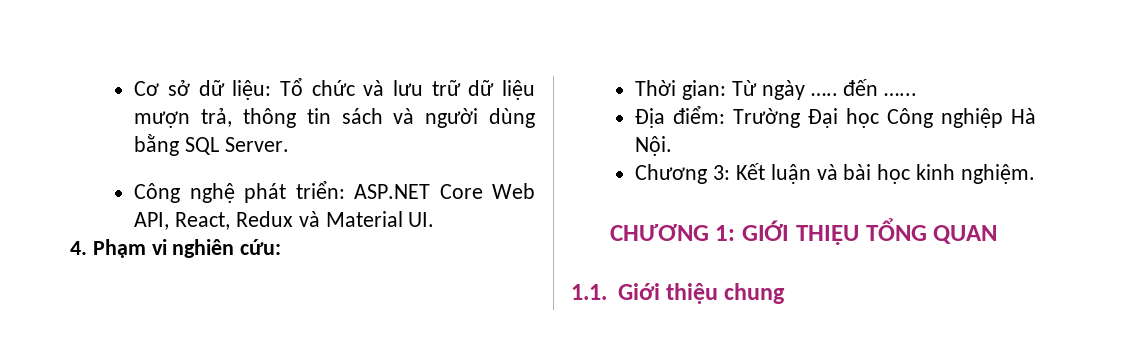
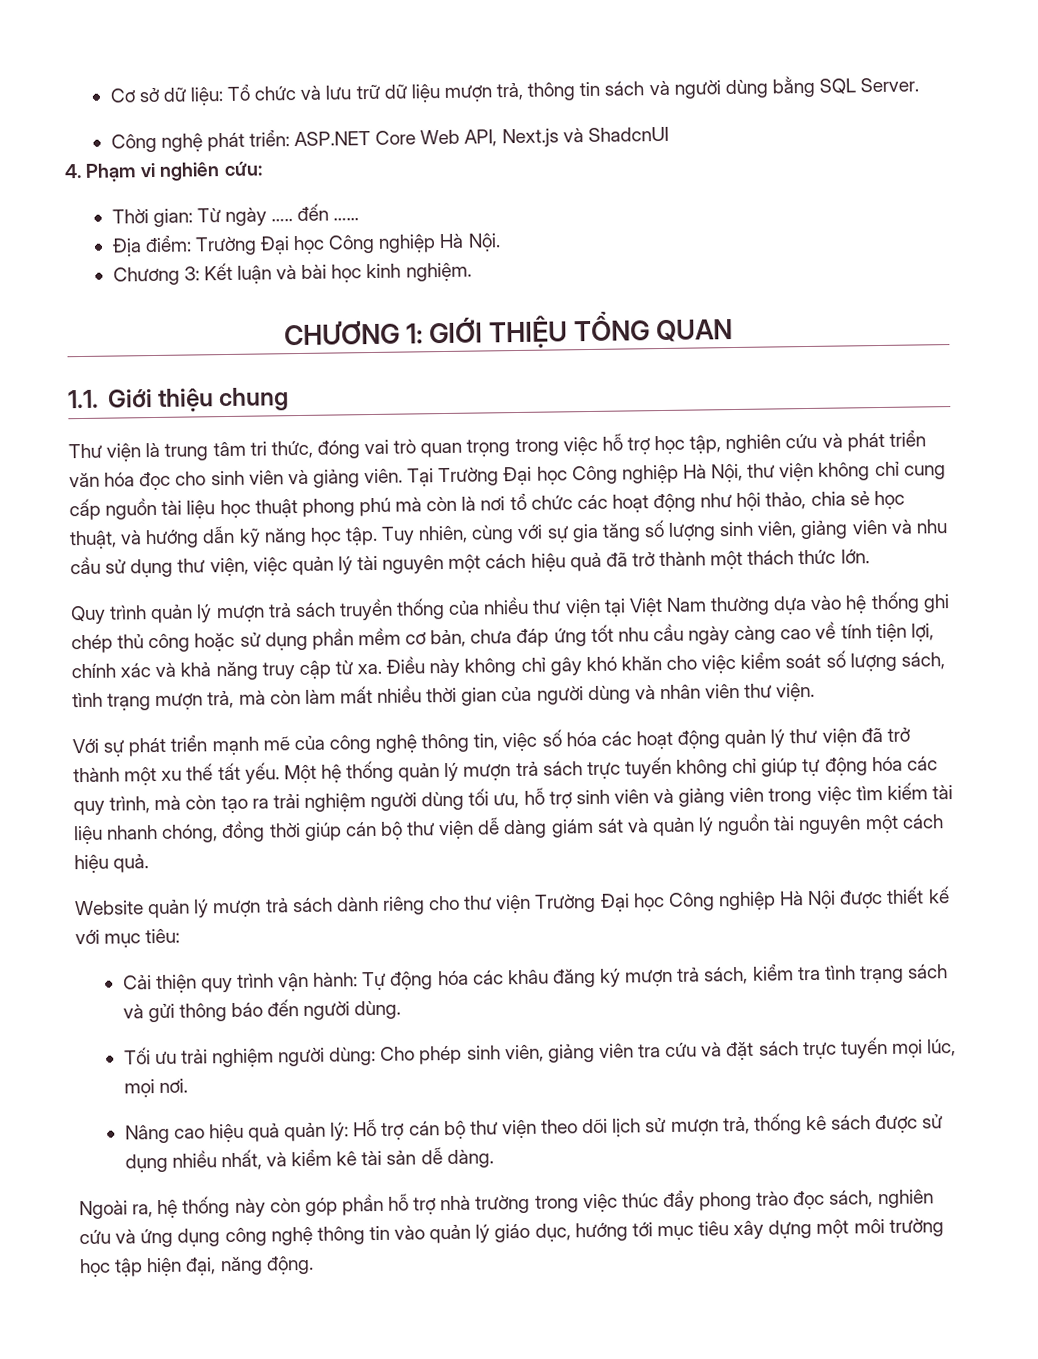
- Công nghệ phát triển: ASP.NET Core Web API, React, Redux và Material UI.
+ Công nghệ phát triển: ASP.NET Core Web API, Next.js và ShadcnUI
+ Thư viện là trung tâm tri thức, đóng vai trò quan trọng trong việc hỗ trợ học tập, nghiên cứu và phát triển văn hóa đọc cho sinh viên và giảng viên. Tại Trường Đại học Công nghiệp Hà Nội, thư viện không chỉ cung cấp nguồn tài liệu học thuật phong phú mà còn là nơi tổ chức các hoạt động như hội thảo, chia sẻ học thuật, và hướng dẫn kỹ năng học tập. Tuy nhiên, cùng với sự gia tăng số lượng sinh viên, giảng viên và nhu cầu sử dụng thư viện, việc quản lý tài nguyên một cách hiệu quả đã trở thành một thách thức lớn.
+ Quy trình quản lý mượn trả sách truyền thống của nhiều thư viện tại Việt Nam thường dựa vào hệ thống ghi chép thủ công hoặc sử dụng phần mềm cơ bản, chưa đáp ứng tốt nhu cầu ngày càng cao về tính tiện lợi, chính xác và khả năng truy cập từ xa. Điều này không chỉ gây khó khăn cho việc kiểm soát số lượng sách, tình trạng mượn trả, mà còn làm mất nhiều thời gian của người dùng và nhân viên thư viện.
+ Với sự phát triển mạnh mẽ của công nghệ thông tin, việc số hóa các hoạt động quản lý thư viện đã trở thành một xu thế tất yếu. Một hệ thống quản lý mượn trả sách trực tuyến không chỉ giúp tự động hóa các quy trình, mà còn tạo ra trải nghiệm người dùng tối ưu, hỗ trợ sinh viên và giảng viên trong việc tìm kiếm tài liệu nhanh chóng, đồng thời giúp cán bộ thư viện dễ dàng giám sát và quản lý nguồn tài nguyên một cách hiệu quả.
+ Website quản lý mượn trả sách dành riêng cho thư viện Trường Đại học Công nghiệp Hà Nội được thiết kế với mục tiêu:
+ Cải thiện quy trình vận hành: Tự động hóa các khâu đăng ký mượn trả sách, kiểm tra tình trạng sách và gửi thông báo đến người dùng.
+ Tối ưu trải nghiệm người dùng: Cho phép sinh viên, giảng viên tra cứu và đặt sách trực tuyến mọi lúc, mọi nơi.
+ Nâng cao hiệu quả quản lý: Hỗ trợ cán bộ thư viện theo dõi lịch sử mượn trả, thống kê sách được sử dụng nhiều nhất, và kiểm kê tài sản dễ dàng.
+ Ngoài ra, hệ thống này còn góp phần hỗ trợ nhà trường trong việc thúc đẩy phong trào đọc sách, nghiên cứu và ứng dụng công nghệ thông tin vào quản lý giáo dục, hướng tới mục tiêu xây dựng một môi trường học tập hiện đại, năng động.

